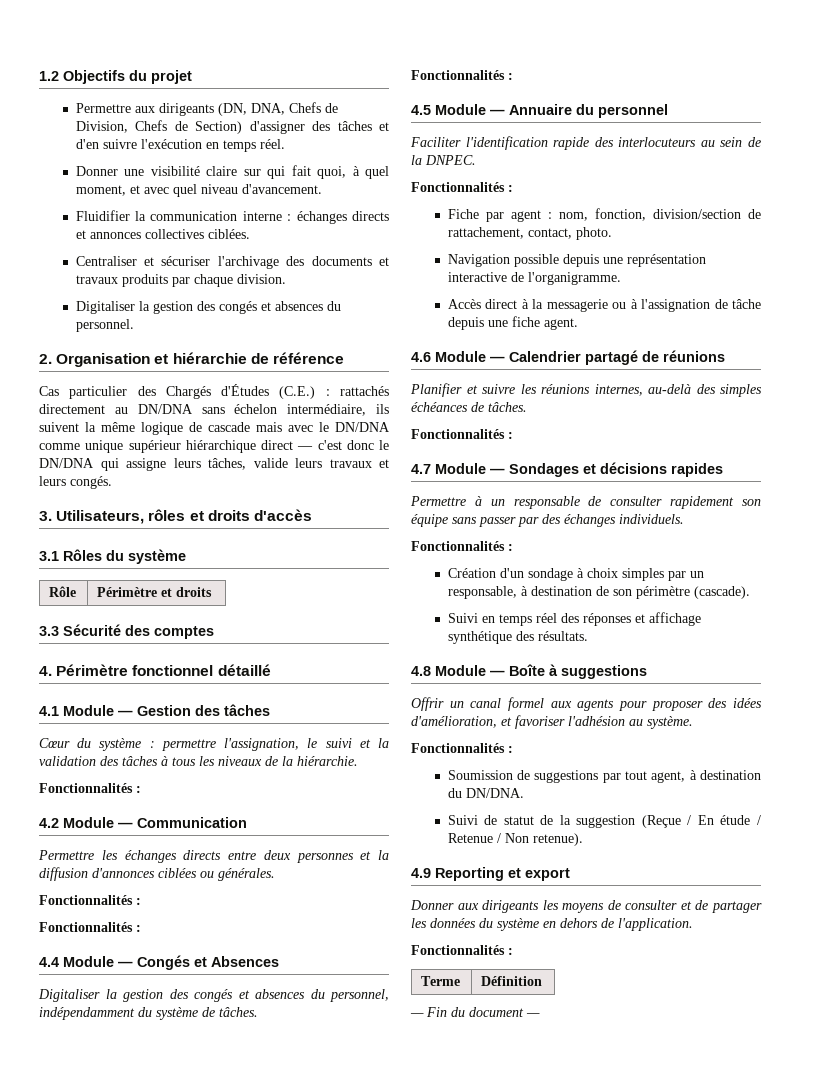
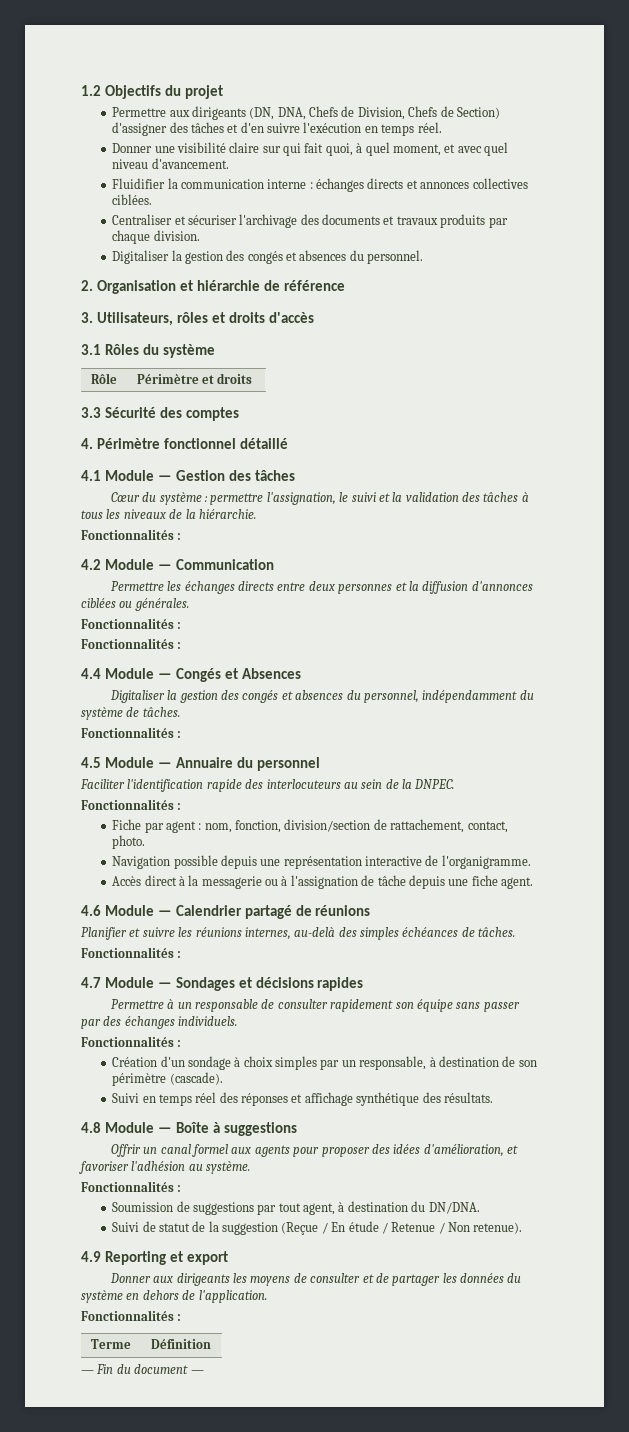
- Cas particulier des Chargés d'Études (C.E.) : rattachés directement au DN/DNA sans échelon intermédiaire, ils suivent la même logique de cascade mais avec le DN/DNA comme unique supérieur hiérarchique direct — c'est donc le DN/DNA qui assigne leurs tâches, valide leurs travaux et leurs congés.

